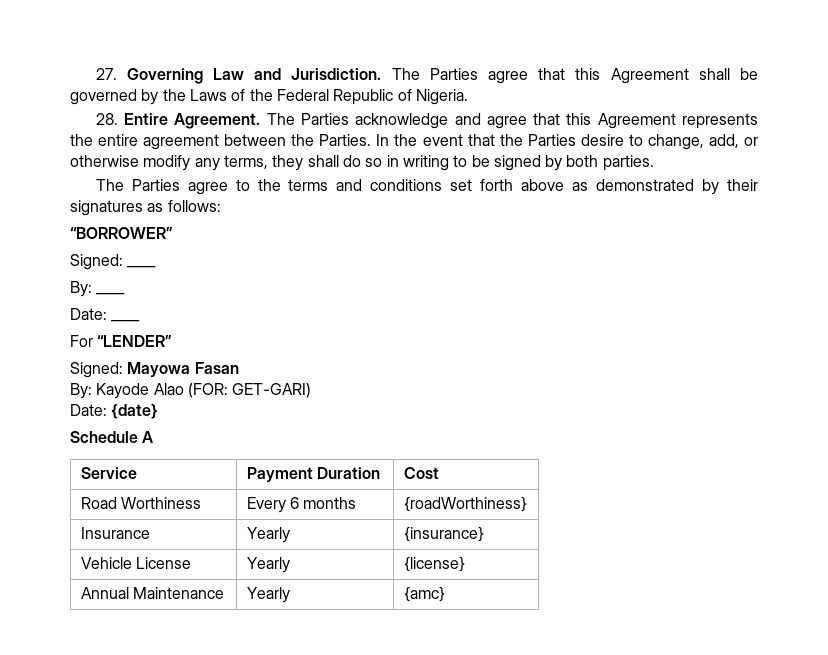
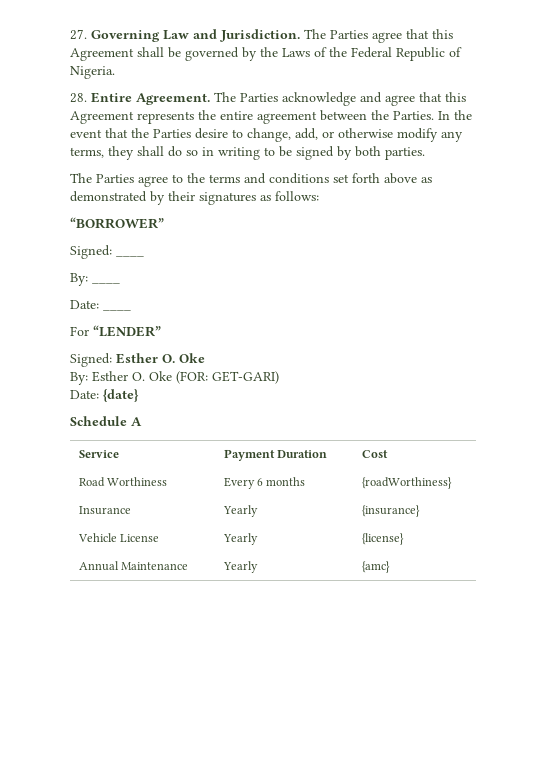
- Signed: Mayowa Fasan
- By: Kayode Alao (FOR: GET-GARI)
+ Signed: Esther O. Oke
+ By: Esther O. Oke (FOR: GET-GARI)

